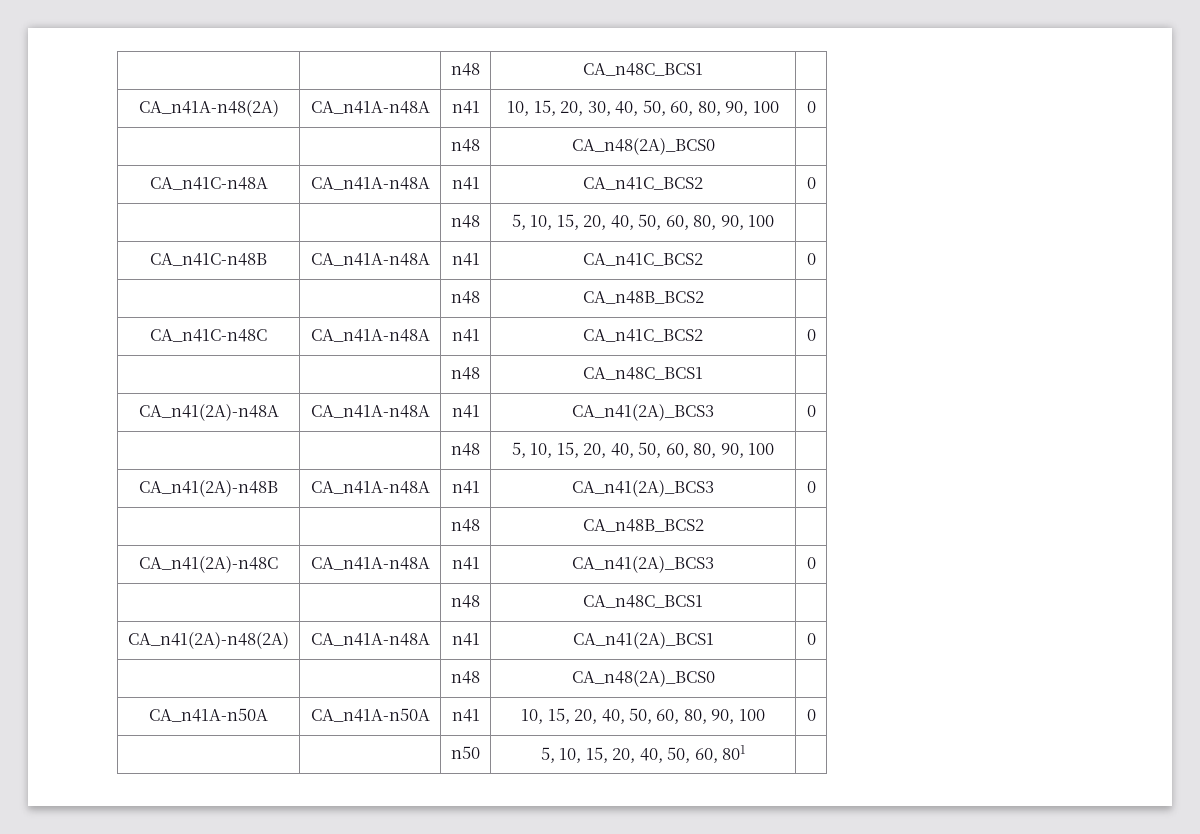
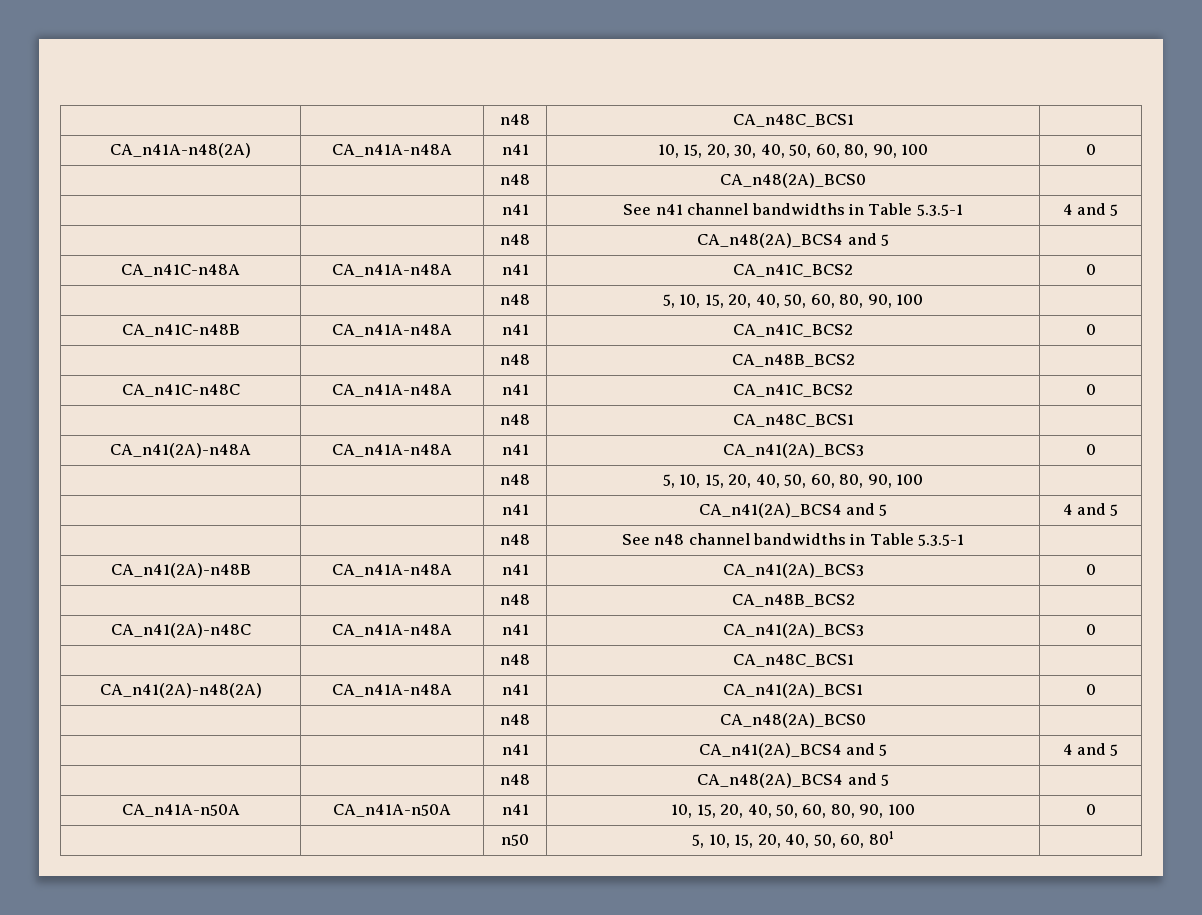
+ | | n41 | See n41 channel bandwidths in Table 5.3.5-1 | 4 and 5
+ | | n48 | CA_n48(2A)_BCS4 and 5 |
  CA_n41(2A)-n48A | CA_n41A-n48A | n41 | CA_n41(2A)_BCS3 | 0
  | | n48 | 5, 10, 15, 20, 40, 50, 60, 80, 90, 100 |
+ | | n41 | CA_n41(2A)_BCS4 and 5 | 4 and 5
+ | | n48 | See n48 channel bandwidths in Table 5.3.5-1 |
  CA_n41(2A)-n48(2A) | CA_n41A-n48A | n41 | CA_n41(2A)_BCS1 | 0
  | | n48 | CA_n48(2A)_BCS0 |
+ | | n41 | CA_n41(2A)_BCS4 and 5 | 4 and 5
+ | | n48 | CA_n48(2A)_BCS4 and 5 |

